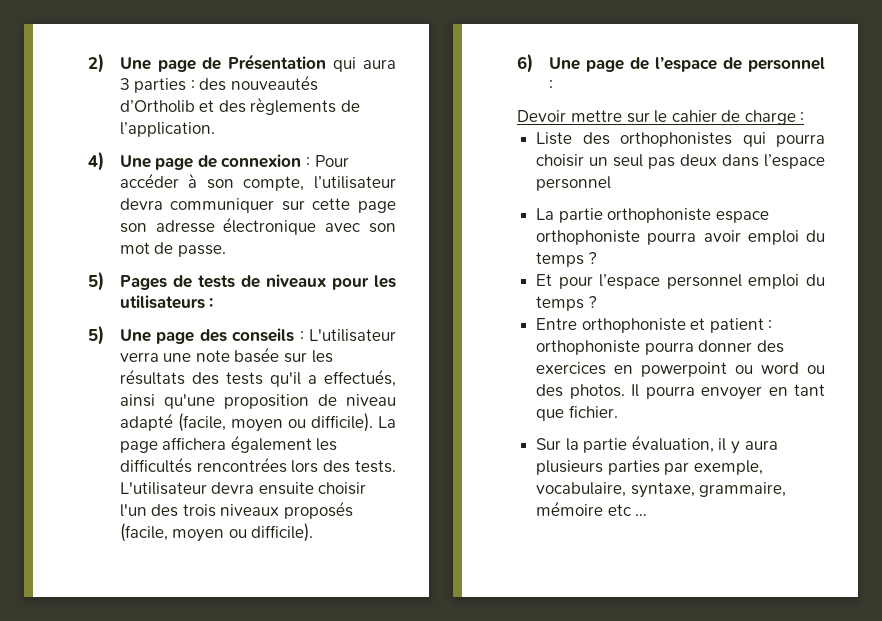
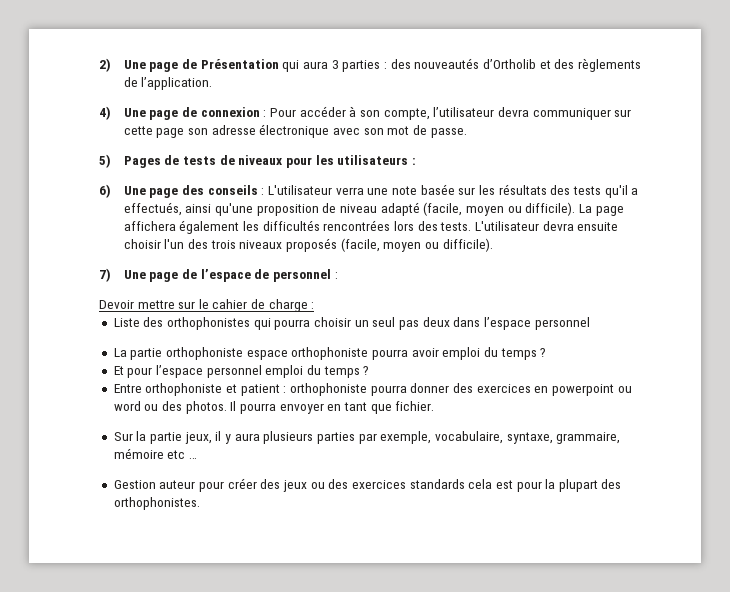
- 5) Une page des conseils : L'utilisateur verra une note basée sur les résultats des tests qu'il a effectués, ainsi qu'une proposition de niveau adapté (facile, moyen ou difficile).
+ 6) Une page des conseils : L'utilisateur verra une note basée sur les résultats des tests qu'il a effectués, ainsi qu'une proposition de niveau adapté (facile, moyen ou difficile).
- 6) Une page de l’espace de personnel :
+ 7) Une page de l’espace de personnel :
- Sur la partie évaluation, il y aura plusieurs parties par exemple, vocabulaire, syntaxe, grammaire, mémoire etc …
+ Sur la partie jeux, il y aura plusieurs parties par exemple, vocabulaire, syntaxe, grammaire, mémoire etc …
+ Gestion auteur pour créer des jeux ou des exercices standards cela est pour la plupart des orthophonistes.

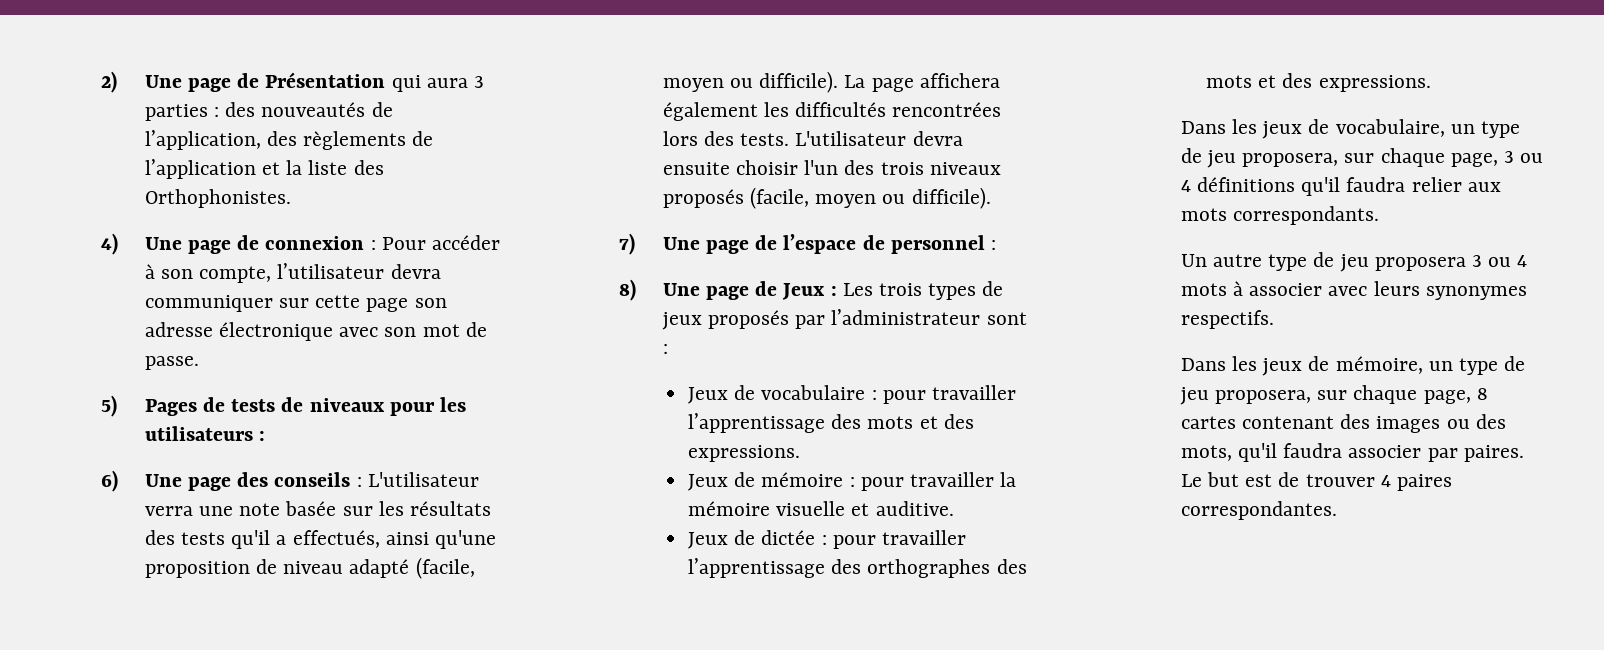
- 2) Une page de Présentation qui aura 3 parties : des nouveautés d’Ortholib et des règlements de l’application.
+ 2) Une page de Présentation qui aura 3 parties : des nouveautés de l’application, des règlements de l’application et la liste des Orthophonistes.
- Devoir mettre sur le cahier de charge :
- Liste des orthophonistes qui pourra choisir un seul pas deux dans l’espace personnel
- La partie orthophoniste espace orthophoniste pourra avoir emploi du temps ?
- Et pour l’espace personnel emploi du temps ?
- Entre orthophoniste et patient : orthophoniste pourra donner des exercices en powerpoint ou word ou des photos. Il pourra envoyer en tant que fichier.
- Sur la partie jeux, il y aura plusieurs parties par exemple, vocabulaire, syntaxe, grammaire, mémoire etc …
- Gestion auteur pour créer des jeux ou des exercices standards cela est pour la plupart des orthophonistes.
+ 8) Une page de Jeux : Les trois types de jeux proposés par l’administrateur sont :
+ Jeux de vocabulaire : pour travailler l’apprentissage des mots et des expressions.
+ Jeux de mémoire : pour travailler la mémoire visuelle et auditive.
+ Jeux de dictée : pour travailler l’apprentissage des orthographes des mots et des expressions.
+ Dans les jeux de vocabulaire, un type de jeu proposera, sur chaque page, 3 ou 4 définitions qu'il faudra relier aux mots correspondants.
+ Un autre type de jeu proposera 3 ou 4 mots à associer avec leurs synonymes respectifs.
+ Dans les jeux de mémoire, un type de jeu proposera, sur chaque page, 8 cartes contenant des images ou des mots, qu'il faudra associer par paires. Le but est de trouver 4 paires correspondantes.

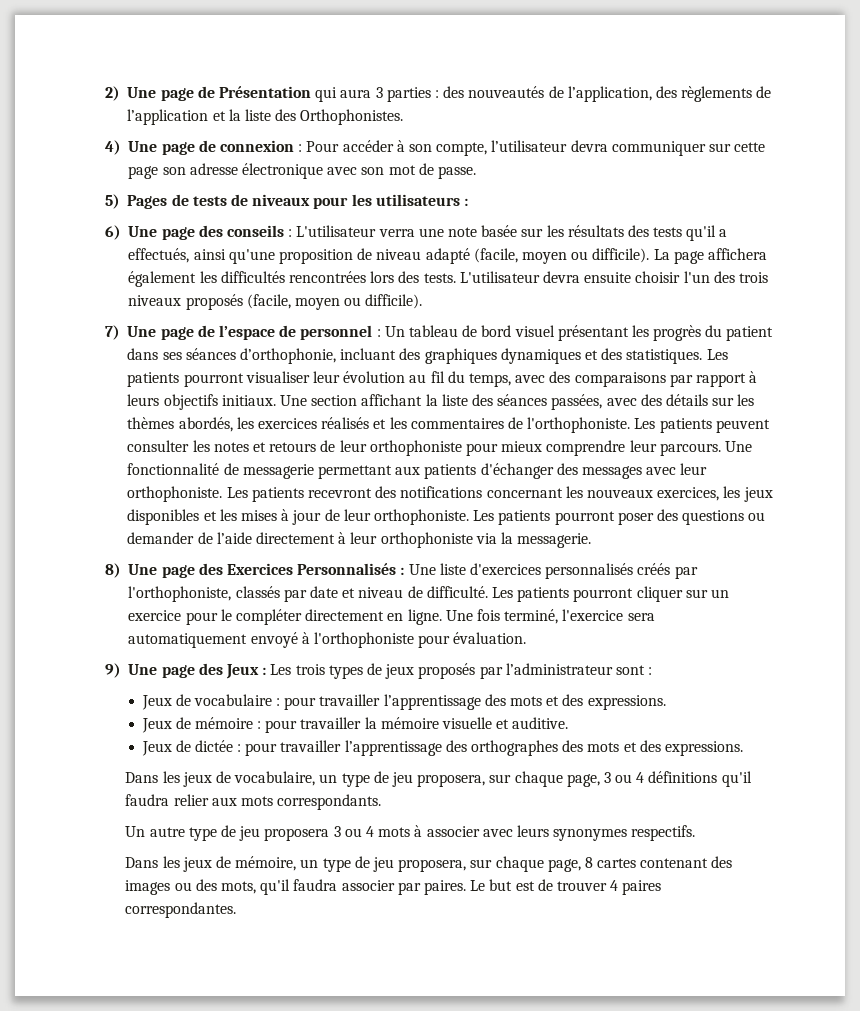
- 7) Une page de l’espace de personnel :
- 8) Une page de Jeux : Les trois types de jeux proposés par l’administrateur sont :
+ 7) Une page de l’espace de personnel : Un tableau de bord visuel présentant les progrès du patient dans ses séances d’orthophonie, incluant des graphiques dynamiques et des statistiques. Les patients pourront visualiser leur évolution au fil du temps, avec des comparaisons par rapport à leurs objectifs initiaux. Une section affichant la liste des séances passées, avec des détails sur les thèmes abordés, les exercices réalisés et les commentaires de l'orthophoniste. Les patients peuvent consulter les notes et retours de leur orthophoniste pour mieux comprendre leur parcours. Une fonctionnalité de messagerie permettant aux patients d'échanger des messages avec leur orthophoniste. Les patients recevront des notifications concernant les nouveaux exercices, les jeux disponibles et les mises à jour de leur orthophoniste. Les patients pourront poser des questions ou demander de l’aide directement à leur orthophoniste via la messagerie.
+ 8) Une page des Exercices Personnalisés : Une liste d'exercices personnalisés créés par l'orthophoniste, classés par date et niveau de difficulté. Les patients pourront cliquer sur un exercice pour le compléter directement en ligne. Une fois terminé, l'exercice sera automatiquement envoyé à l'orthophoniste pour évaluation.
+ 9) Une page des Jeux : Les trois types de jeux proposés par l’administrateur sont :

